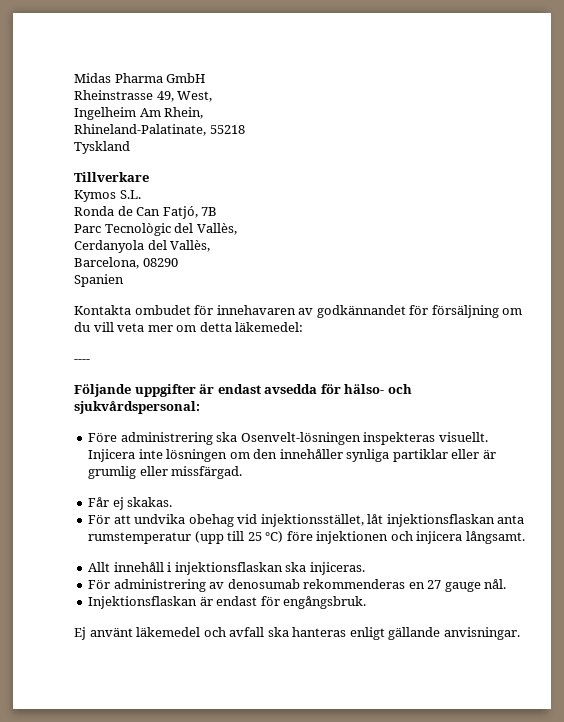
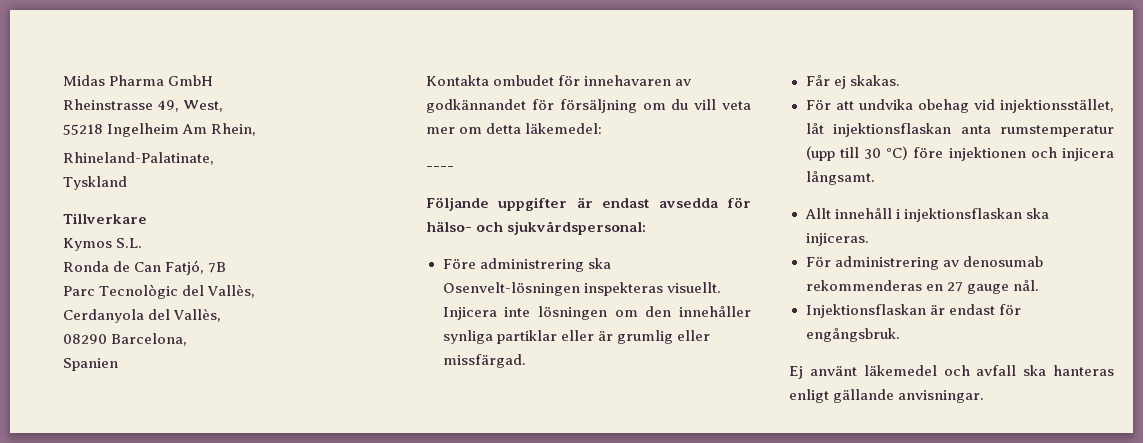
- Ingelheim Am Rhein,
+ 55218 Ingelheim Am Rhein,
- Rhineland-Palatinate, 55218
+ Rhineland-Palatinate,
- Barcelona, 08290
+ 08290 Barcelona,
- För att undvika obehag vid injektionsstället, låt injektionsflaskan anta rumstemperatur (upp till 25 °C) före injektionen och injicera långsamt.
+ För att undvika obehag vid injektionsstället, låt injektionsflaskan anta rumstemperatur (upp till 30 °C) före injektionen och injicera långsamt.

